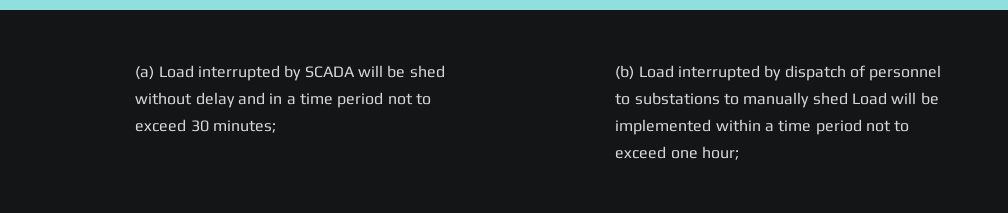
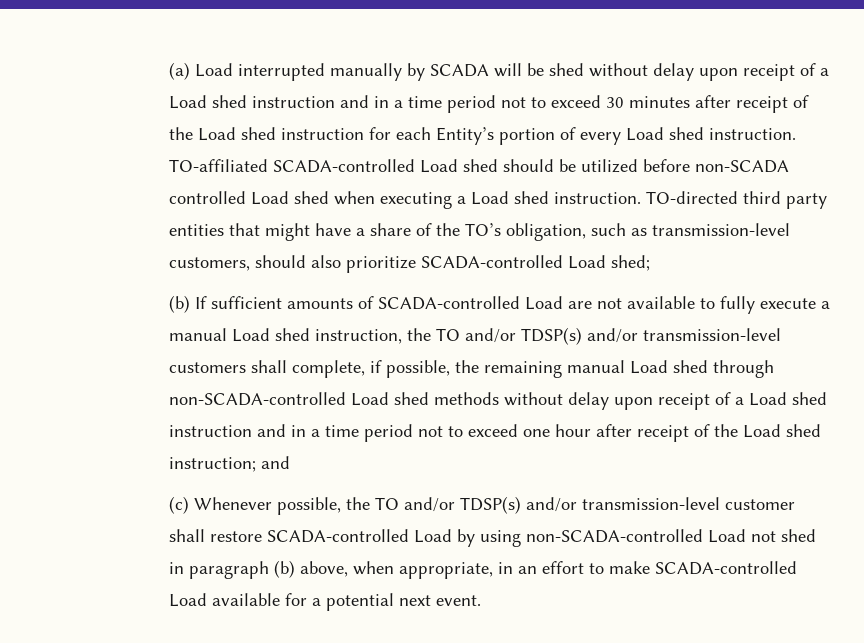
- (a) Load interrupted by SCADA will be shed without delay and in a time period not to exceed 30 minutes;
- (b) Load interrupted by dispatch of personnel to substations to manually shed Load will be implemented within a time period not to exceed one hour;
+ (a) Load interrupted manually by SCADA will be shed without delay upon receipt of a Load shed instruction and in a time period not to exceed 30 minutes after receipt of the Load shed instruction for each Entity’s portion of every Load shed instruction. TO-affiliated SCADA-controlled Load shed should be utilized before non-SCADA controlled Load shed when executing a Load shed instruction. TO-directed third party entities that might have a share of the TO’s obligation, such as transmission-level customers, should also prioritize SCADA-controlled Load shed;
+ (b) If sufficient amounts of SCADA-controlled Load are not available to fully execute a manual Load shed instruction, the TO and/or TDSP(s) and/or transmission-level customers shall complete, if possible, the remaining manual Load shed through non-SCADA-controlled Load shed methods without delay upon receipt of a Load shed instruction and in a time period not to exceed one hour after receipt of the Load shed instruction; and
+ (c) Whenever possible, the TO and/or TDSP(s) and/or transmission-level customer shall restore SCADA-controlled Load by using non-SCADA-controlled Load not shed in paragraph (b) above, when appropriate, in an effort to make SCADA-controlled Load available for a potential next event.

